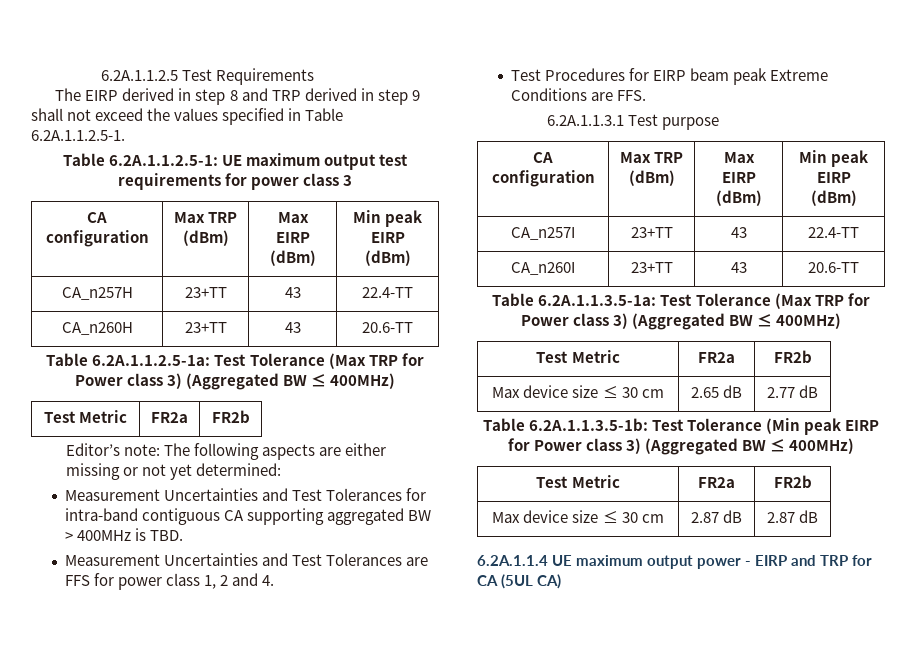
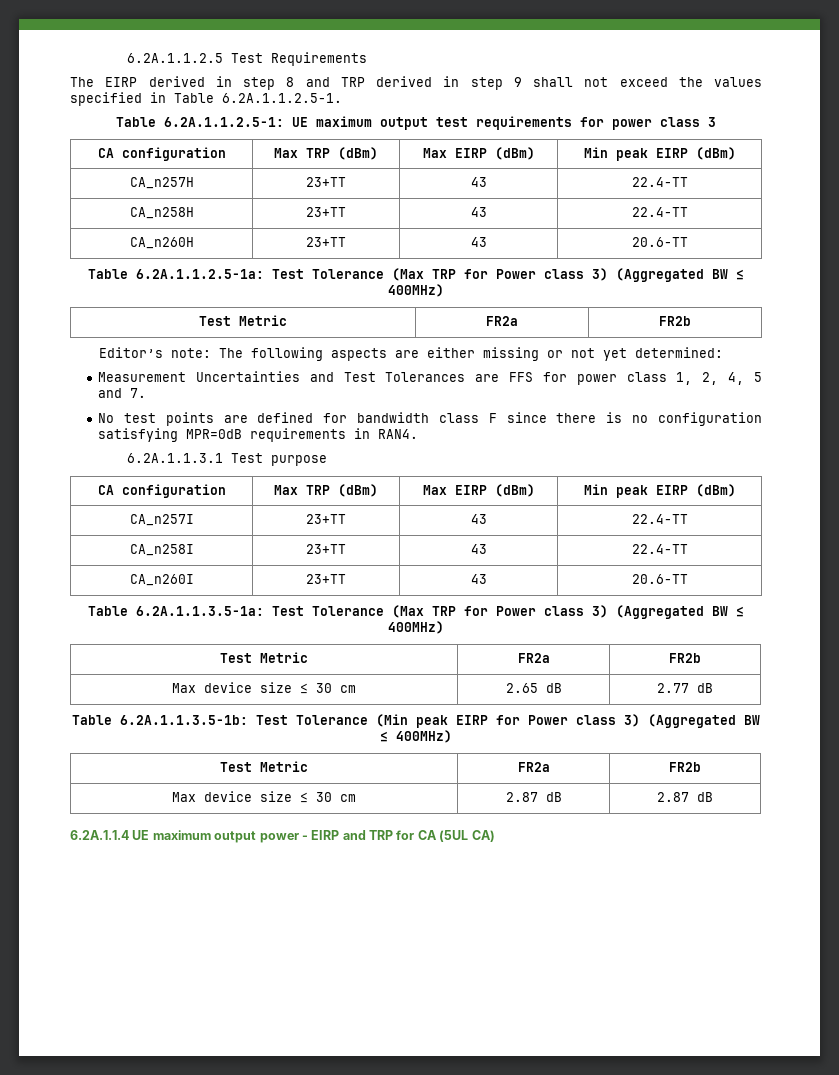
+ CA_n258H | 23+TT | 43 | 22.4-TT
- Measurement Uncertainties and Test Tolerances for intra-band contiguous CA supporting aggregated BW > 400MHz is TBD.
- Measurement Uncertainties and Test Tolerances are FFS for power class 1, 2 and 4.
- Test Procedures for EIRP beam peak Extreme Conditions are FFS.
+ Measurement Uncertainties and Test Tolerances are FFS for power class 1, 2, 4, 5 and 7.
+ No test points are defined for bandwidth class F since there is no configuration satisfying MPR=0dB requirements in RAN4.
+ CA_n258I | 23+TT | 43 | 22.4-TT

